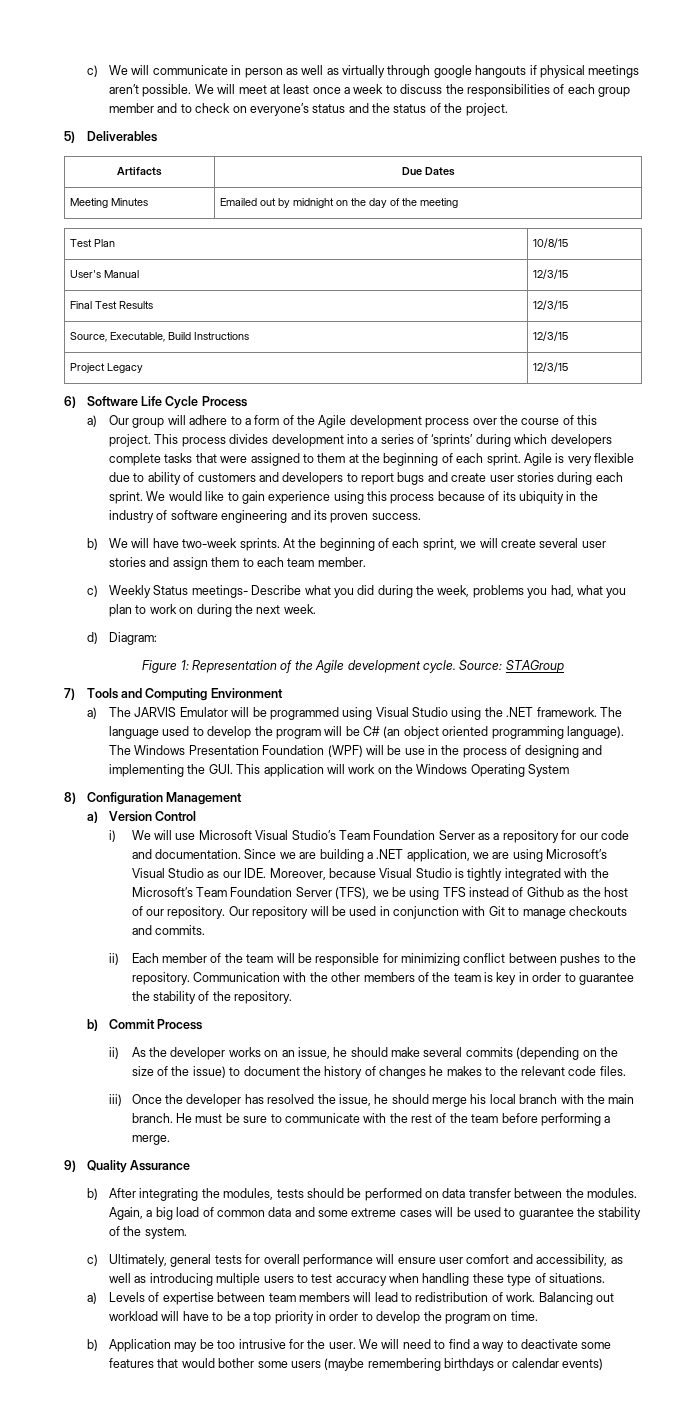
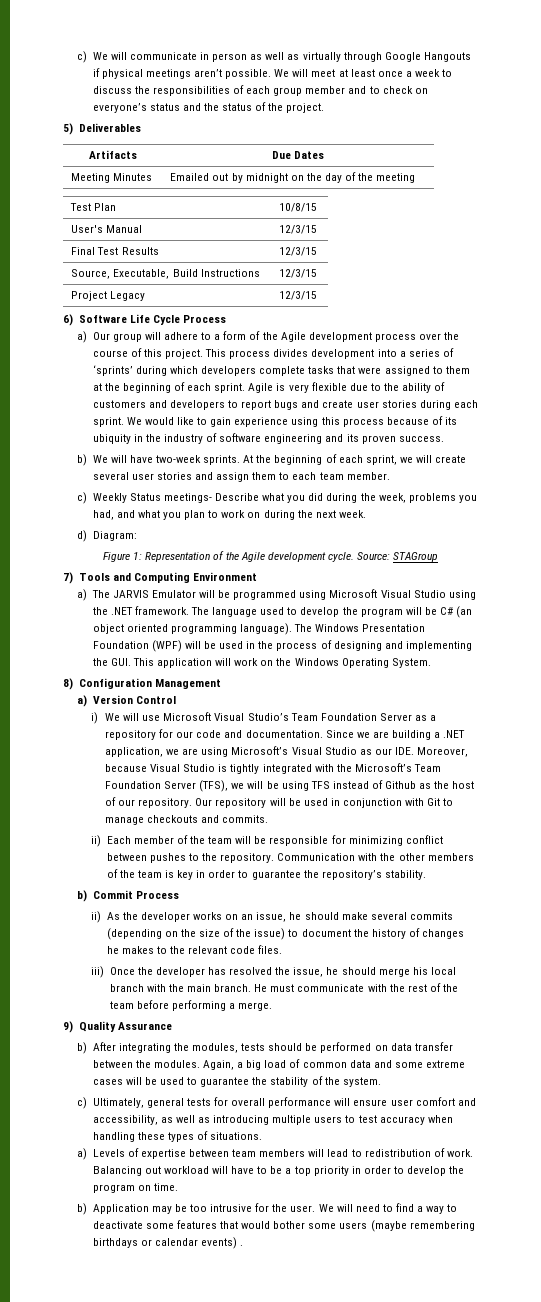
- c) We will communicate in person as well as virtually through google hangouts if physical meetings aren’t possible.
+ c) We will communicate in person as well as virtually through Google Hangouts if physical meetings aren’t possible.
- Agile is very flexible due to ability of customers and developers to report bugs and create user stories during each sprint.
+ Agile is very flexible due to the ability of customers and developers to report bugs and create user stories during each sprint.
- c) Weekly Status meetings- Describe what you did during the week, problems you had, what you plan to work on during the next week.
+ c) Weekly Status meetings- Describe what you did during the week, problems you had, and what you plan to work on during the next week.
- a) The JARVIS Emulator will be programmed using Visual Studio using the .NET framework.
+ a) The JARVIS Emulator will be programmed using Microsoft Visual Studio using the .NET framework.
- The Windows Presentation Foundation (WPF) will be use in the process of designing and implementing the GUI. This application will work on the Windows Operating System
+ The Windows Presentation Foundation (WPF) will be used in the process of designing and implementing the GUI. This application will work on the Windows Operating System.
- Since we are building a .NET application, we are using Microsoft’s Visual Studio as our IDE. Moreover, because Visual Studio is tightly integrated with the Microsoft’s Team Foundation Server (TFS), we be using TFS instead of Github as the host of our repository.
+ Since we are building a .NET application, we are using Microsoft’s Visual Studio as our IDE. Moreover, because Visual Studio is tightly integrated with the Microsoft’s Team Foundation Server (TFS), we will be using TFS instead of Github as the host of our repository.
- Communication with the other members of the team is key in order to guarantee the stability of the repository.
+ Communication with the other members of the team is key in order to guarantee the repository’s stability.
- He must be sure to communicate with the rest of the team before performing a merge.
+ He must communicate with the rest of the team before performing a merge.
- c) Ultimately, general tests for overall performance will ensure user comfort and accessibility, as well as introducing multiple users to test accuracy when handling these type of situations.
+ c) Ultimately, general tests for overall performance will ensure user comfort and accessibility, as well as introducing multiple users to test accuracy when handling these types of situations.
- We will need to find a way to deactivate some features that would bother some users (maybe remembering birthdays or calendar events)
+ We will need to find a way to deactivate some features that would bother some users (maybe remembering birthdays or calendar events) .

